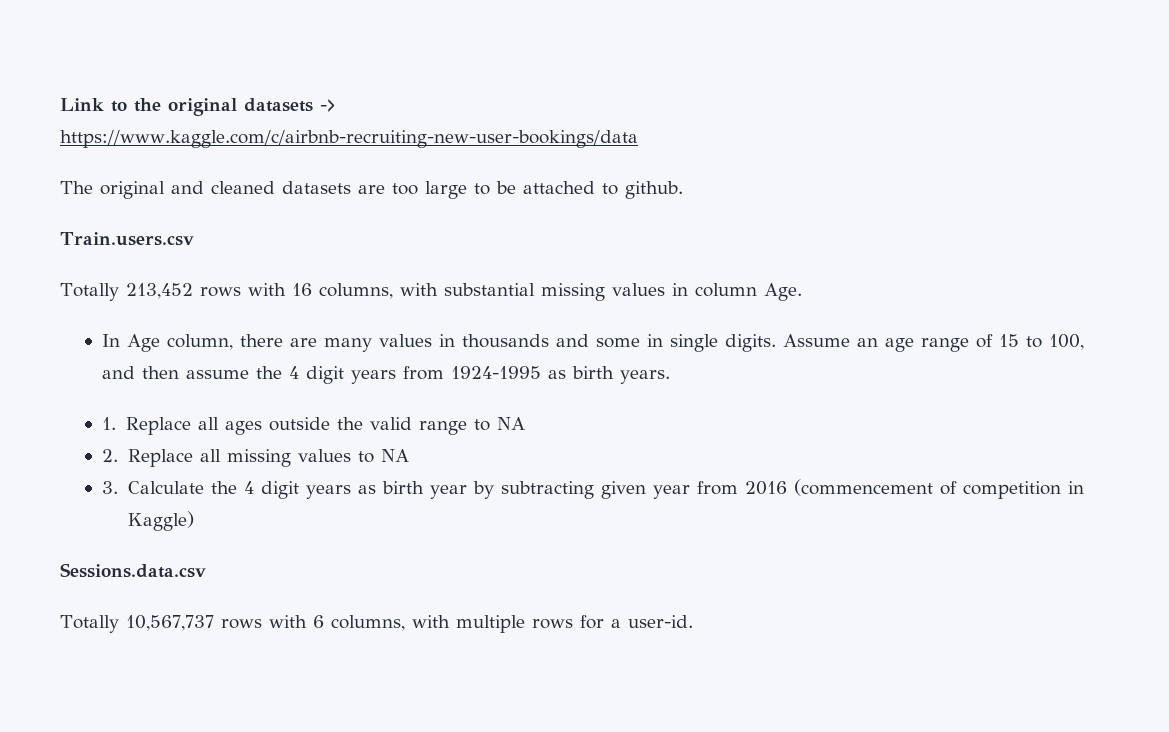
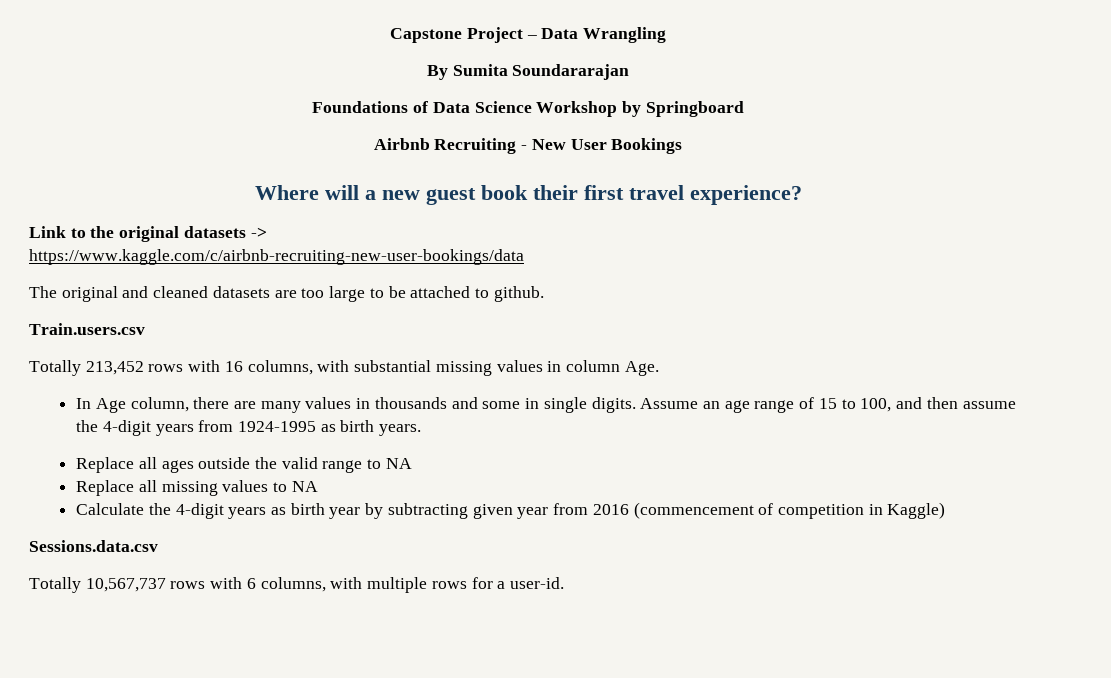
+ Capstone Project – Data Wrangling
+ By Sumita Soundararajan
+ Foundations of Data Science Workshop by Springboard
+ Airbnb Recruiting - New User Bookings
+ Where will a new guest book their first travel experience?
- Assume an age range of 15 to 100, and then assume the 4 digit years from 1924-1995 as birth years.
+ Assume an age range of 15 to 100, and then assume the 4-digit years from 1924-1995 as birth years.
- 1. Replace all ages outside the valid range to NA
+ Replace all ages outside the valid range to NA
- 2. Replace all missing values to NA
+ Replace all missing values to NA
- 3. Calculate the 4 digit years as birth year by subtracting given year from 2016 (commencement of competition in Kaggle)
+ Calculate the 4-digit years as birth year by subtracting given year from 2016 (commencement of competition in Kaggle)

